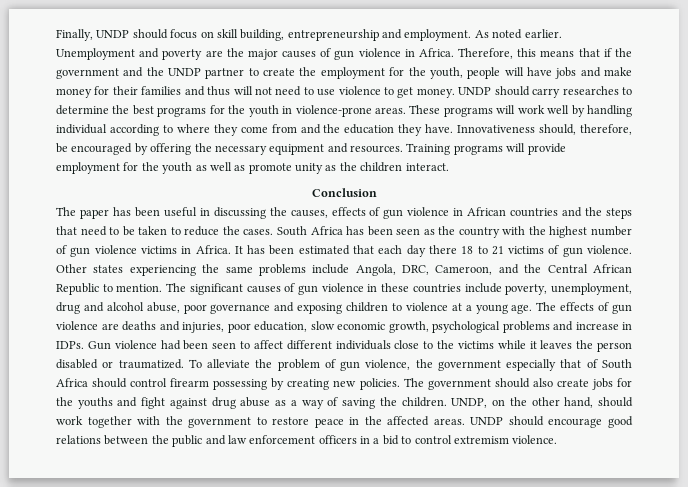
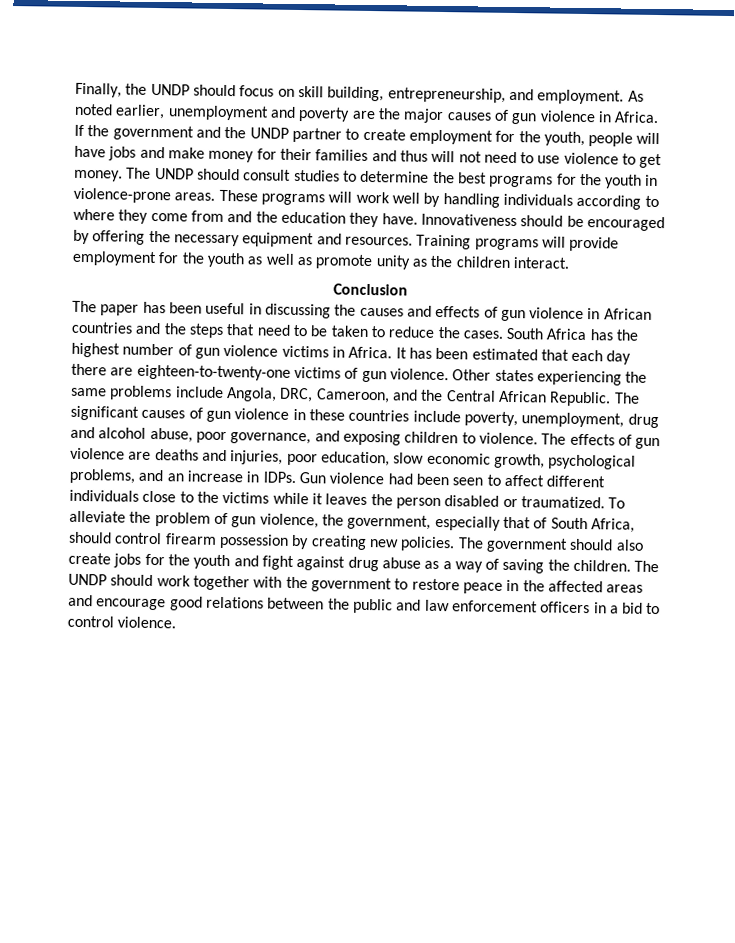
- Finally, UNDP should focus on skill building, entrepreneurship and employment.
+ Finally, the UNDP should focus on skill building, entrepreneurship, and employment.
- As noted earlier. Unemployment and poverty are the major causes of gun violence in Africa.
+ As noted earlier, unemployment and poverty are the major causes of gun violence in Africa.
- Therefore, this means that if the government and the UNDP partner to create the employment for the youth, people will have jobs and make money for their families and thus will not need to use violence to get money.
+ If the government and the UNDP partner to create employment for the youth, people will have jobs and make money for their families and thus will not need to use violence to get money.
- UNDP should carry researches to determine the best programs for the youth in violence-prone areas.
+ The UNDP should consult studies to determine the best programs for the youth in violence-prone areas.
- These programs will work well by handling individual according to where they come from and the education they have.
+ These programs will work well by handling individuals according to where they come from and the education they have.
- Innovativeness should, therefore, be encouraged by offering the necessary equipment and resources.
+ Innovativeness should be encouraged by offering the necessary equipment and resources.
- The paper has been useful in discussing the causes, effects of gun violence in African countries and the steps that need to be taken to reduce the cases.
+ The paper has been useful in discussing the causes and effects of gun violence in African countries and the steps that need to be taken to reduce the cases.
- South Africa has been seen as the country with the highest number of gun violence victims in Africa.
+ South Africa has the highest number of gun violence victims in Africa.
- It has been estimated that each day there 18 to 21 victims of gun violence.
+ It has been estimated that each day there are eighteen-to-twenty-one victims of gun violence.
- Other states experiencing the same problems include Angola, DRC, Cameroon, and the Central African Republic to mention.
+ Other states experiencing the same problems include Angola, DRC, Cameroon, and the Central African Republic.
- The significant causes of gun violence in these countries include poverty, unemployment, drug and alcohol abuse, poor governance and exposing children to violence at a young age.
+ The significant causes of gun violence in these countries include poverty, unemployment, drug and alcohol abuse, poor governance, and exposing children to violence.
- The effects of gun violence are deaths and injuries, poor education, slow economic growth, psychological problems and increase in IDPs.
+ The effects of gun violence are deaths and injuries, poor education, slow economic growth, psychological problems, and an increase in IDPs.
- To alleviate the problem of gun violence, the government especially that of South Africa should control firearm possessing by creating new policies.
+ To alleviate the problem of gun violence, the government, especially that of South Africa, should control firearm possession by creating new policies.
- The government should also create jobs for the youths and fight against drug abuse as a way of saving the children.
+ The government should also create jobs for the youth and fight against drug abuse as a way of saving the children.
- UNDP, on the other hand, should work together with the government to restore peace in the affected areas. UNDP should encourage good relations between the public and law enforcement officers in a bid to control extremism violence.
+ The UNDP should work together with the government to restore peace in the affected areas and encourage good relations between the public and law enforcement officers in a bid to control violence.

